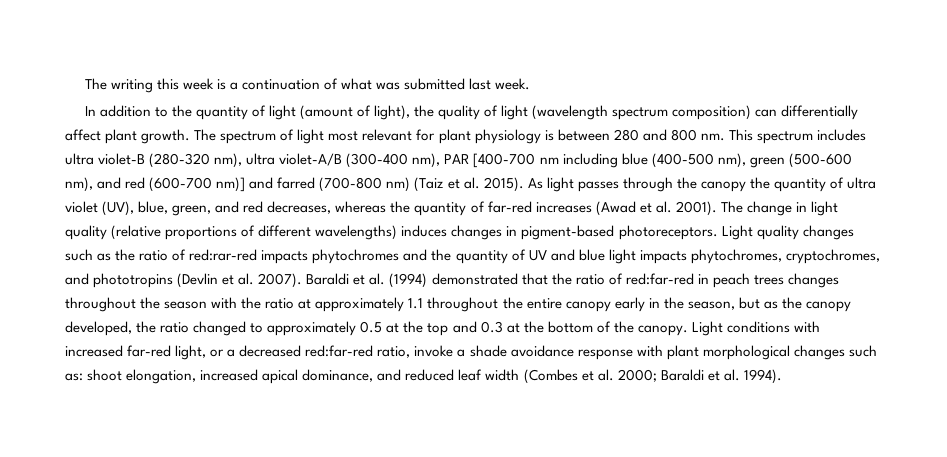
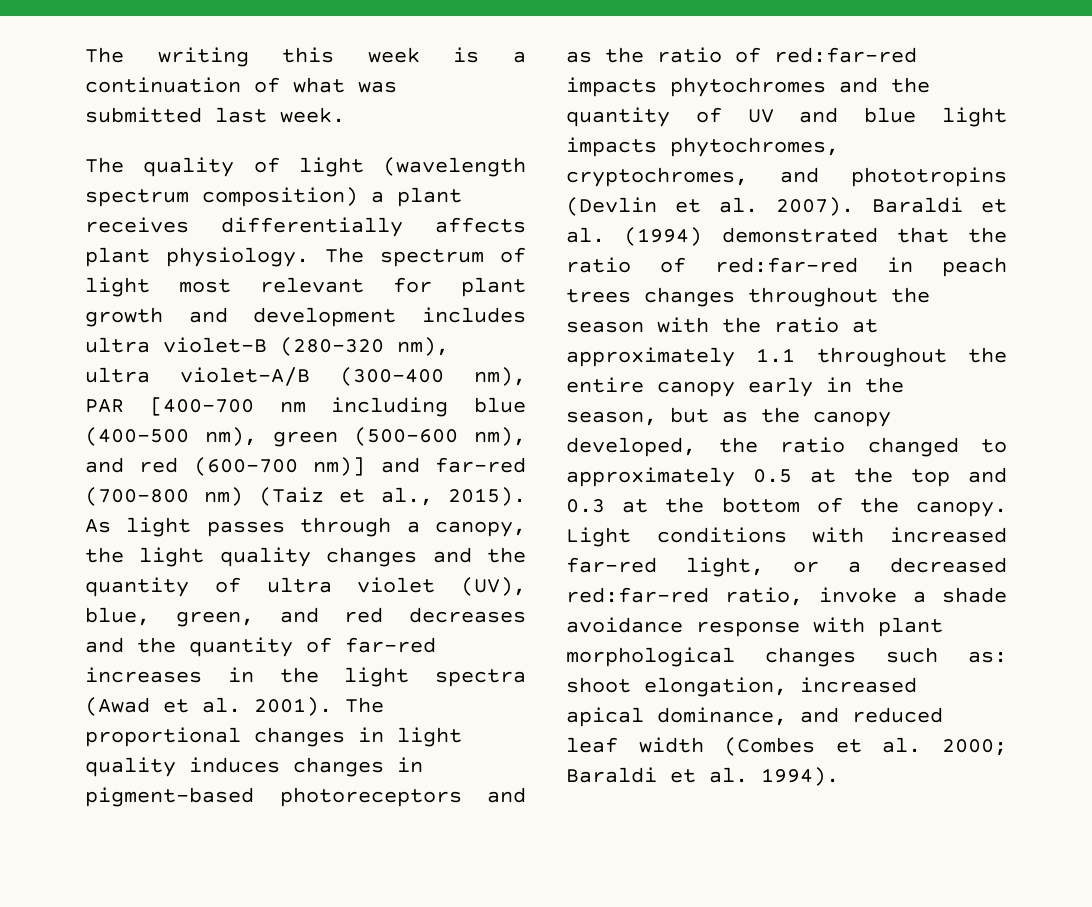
- In addition to the quantity of light (amount of light), the quality of light (wavelength spectrum composition) can differentially affect plant growth.
+ The quality of light (wavelength spectrum composition) a plant receives differentially affects plant physiology.
- The spectrum of light most relevant for plant physiology is between 280 and 800 nm. This spectrum includes ultra violet-B (280-320 nm), ultra violet-A/B (300-400 nm), PAR [400-700 nm including blue (400-500 nm), green (500-600 nm), and red (600-700 nm)] and farred (700-800 nm) (Taiz et al. 2015).
+ The spectrum of light most relevant for plant growth and development includes ultra violet-B (280-320 nm), ultra violet-A/B (300-400 nm), PAR [400-700 nm including blue (400-500 nm), green (500-600 nm), and red (600-700 nm)] and far-red (700-800 nm) (Taiz et al., 2015).
- As light passes through the canopy the quantity of ultra violet (UV), blue, green, and red decreases, whereas the quantity of far-red increases (Awad et al. 2001).
+ As light passes through a canopy, the light quality changes and the quantity of ultra violet (UV), blue, green, and red decreases and the quantity of far-red increases in the light spectra (Awad et al. 2001).
- The change in light quality (relative proportions of different wavelengths) induces changes in pigment-based photoreceptors. Light quality changes such as the ratio of red:rar-red impacts phytochromes and the quantity of UV and blue light impacts phytochromes, cryptochromes, and phototropins (Devlin et al. 2007).
+ The proportional changes in light quality induces changes in pigment-based photoreceptors and as the ratio of red:far-red impacts phytochromes and the quantity of UV and blue light impacts phytochromes, cryptochromes, and phototropins (Devlin et al. 2007).

